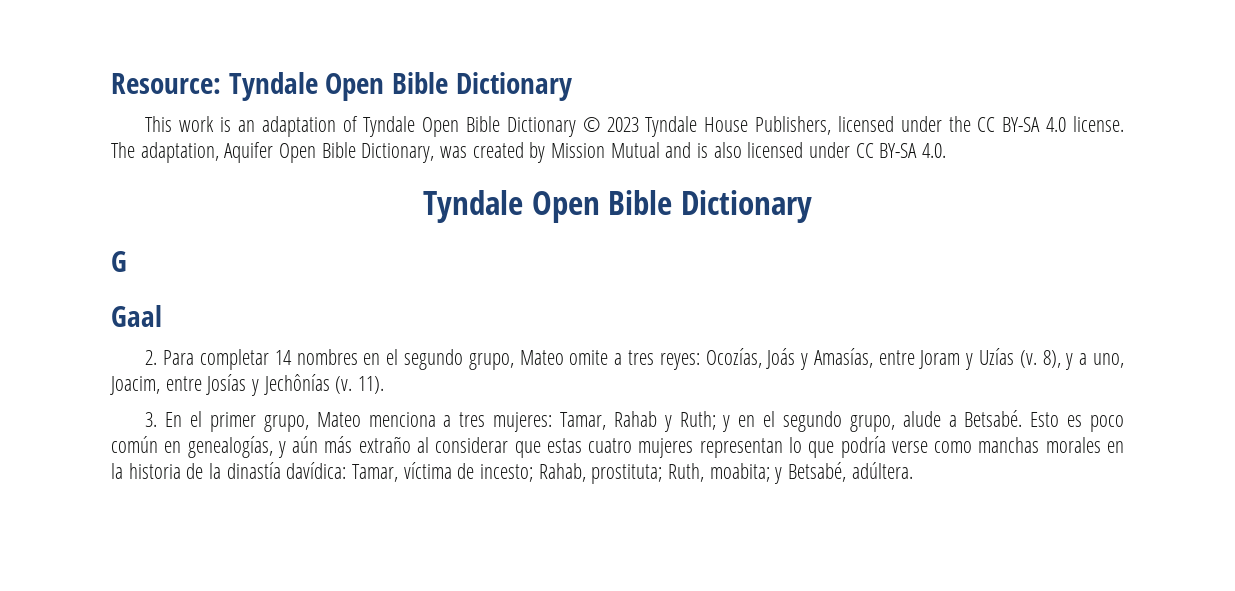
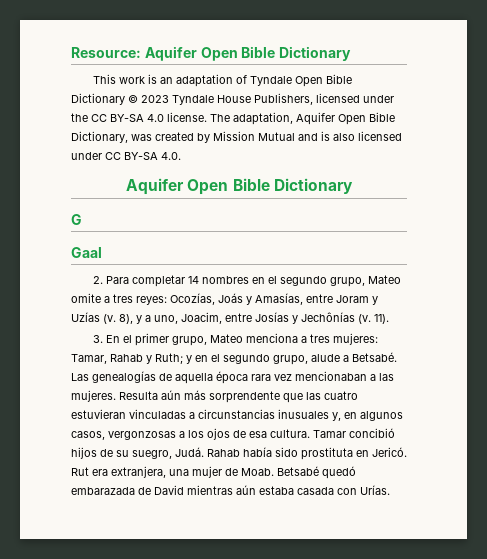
- Resource: Tyndale Open Bible Dictionary
+ Resource: Aquifer Open Bible Dictionary
  The adaptation, Aquifer Open Bible Dictionary, was created by Mission Mutual and is also licensed under CC BY-SA 4.0.
- Tyndale Open Bible Dictionary
+ Aquifer Open Bible Dictionary
- Esto es poco común en genealogías, y aún más extraño al considerar que estas cuatro mujeres representan lo que podría verse como manchas morales en la historia de la dinastía davídica: Tamar, víctima de incesto; Rahab, prostituta; Ruth, moabita; y Betsabé, adúltera.
+ Las genealogías de aquella época rara vez mencionaban a las mujeres. Resulta aún más sorprendente que las cuatro estuvieran vinculadas a circunstancias inusuales y, en algunos casos, vergonzosas a los ojos de esa cultura. Tamar concibió hijos de su suegro, Judá. Rahab había sido prostituta en Jericó. Rut era extranjera, una mujer de Moab. Betsabé quedó embarazada de David mientras aún estaba casada con Urías.

